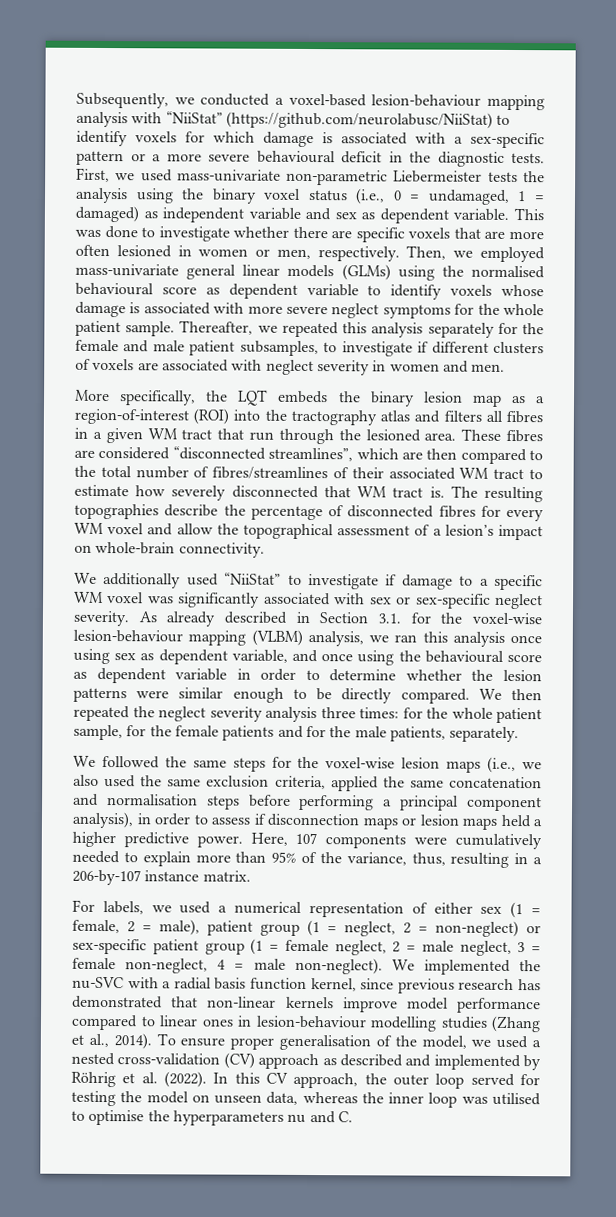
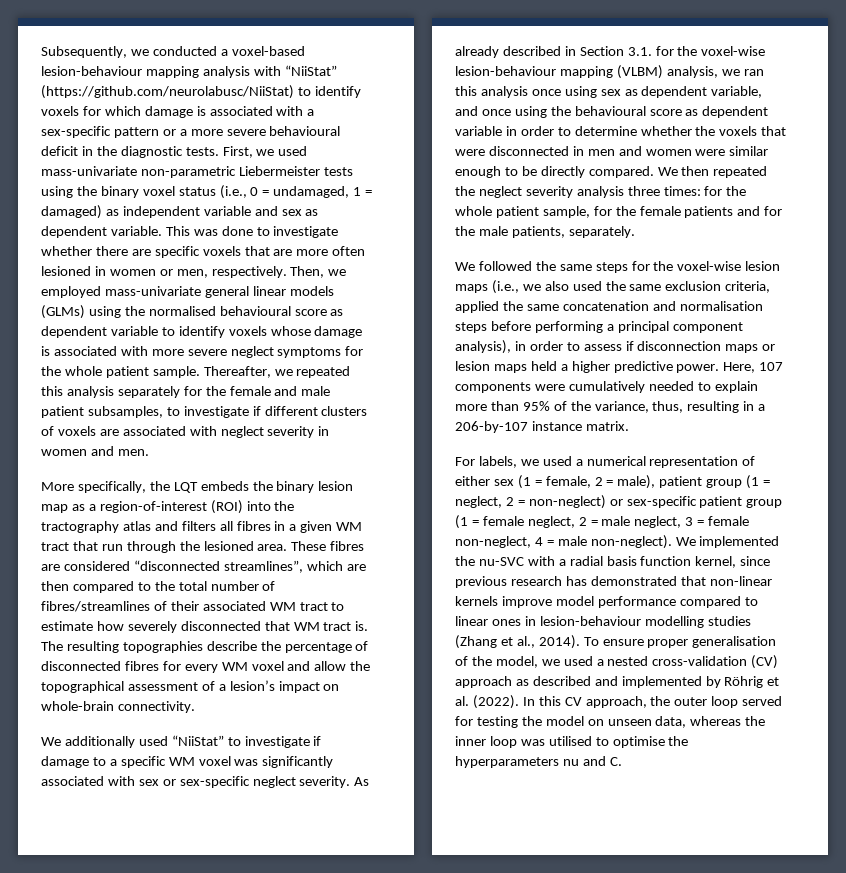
- First, we used mass-univariate non-parametric Liebermeister tests the analysis using the binary voxel status (i.e., 0 = undamaged, 1 = damaged) as independent variable and sex as dependent variable.
+ First, we used mass-univariate non-parametric Liebermeister tests using the binary voxel status (i.e., 0 = undamaged, 1 = damaged) as independent variable and sex as dependent variable.
- As already described in Section 3.1. for the voxel-wise lesion-behaviour mapping (VLBM) analysis, we ran this analysis once using sex as dependent variable, and once using the behavioural score as dependent variable in order to determine whether the lesion patterns were similar enough to be directly compared.
+ As already described in Section 3.1. for the voxel-wise lesion-behaviour mapping (VLBM) analysis, we ran this analysis once using sex as dependent variable, and once using the behavioural score as dependent variable in order to determine whether the voxels that were disconnected in men and women were similar enough to be directly compared.

